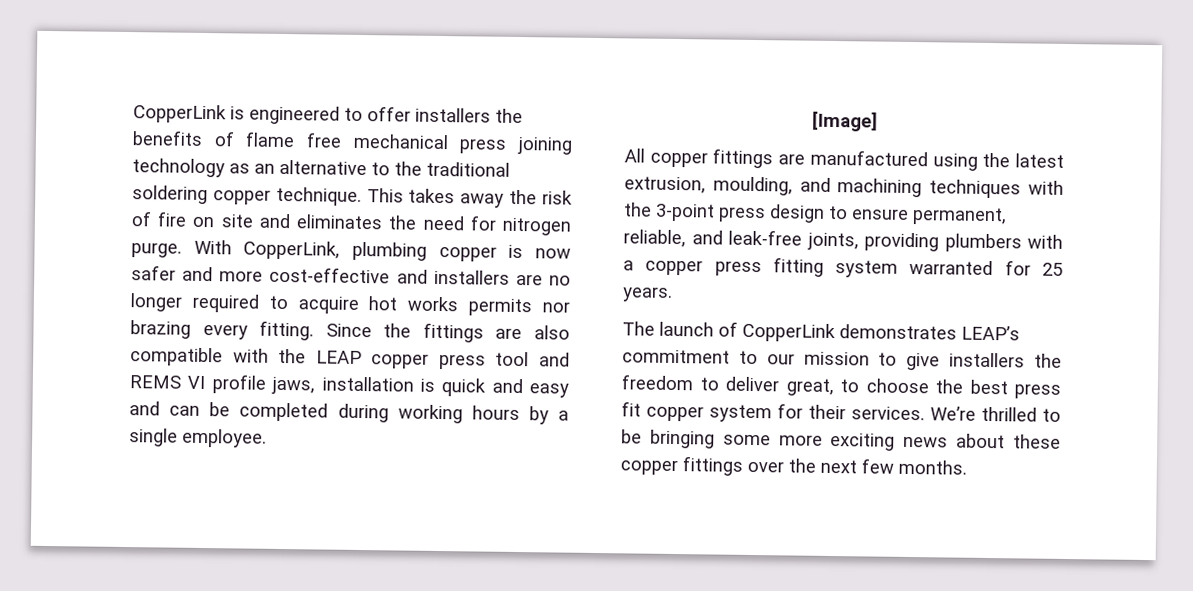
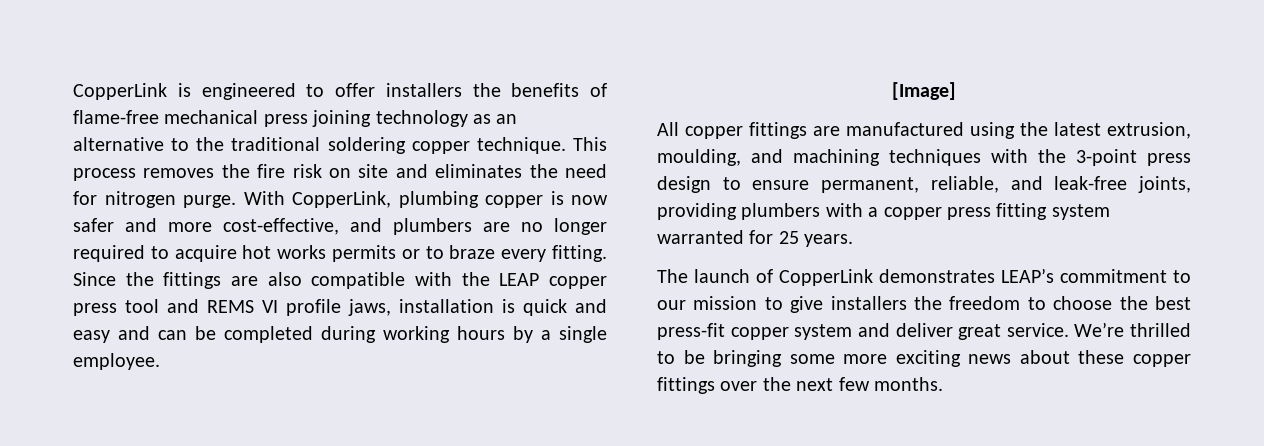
- CopperLink is engineered to offer installers the benefits of flame free mechanical press joining technology as an alternative to the traditional soldering copper technique.
+ CopperLink is engineered to offer installers the benefits of flame-free mechanical press joining technology as an alternative to the traditional soldering copper technique.
- This takes away the risk of fire on site and eliminates the need for nitrogen purge.
+ This process removes the fire risk on site and eliminates the need for nitrogen purge.
- With CopperLink, plumbing copper is now safer and more cost-effective and installers are no longer required to acquire hot works permits nor brazing every fitting.
+ With CopperLink, plumbing copper is now safer and more cost-effective, and plumbers are no longer required to acquire hot works permits or to braze every fitting.
- The launch of CopperLink demonstrates LEAP’s commitment to our mission to give installers the freedom to deliver great, to choose the best press fit copper system for their services.
+ The launch of CopperLink demonstrates LEAP’s commitment to our mission to give installers the freedom to choose the best press-fit copper system and deliver great service.

